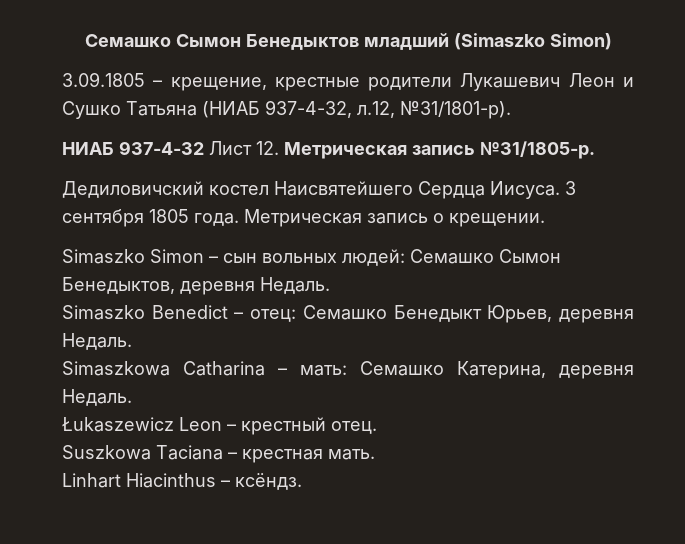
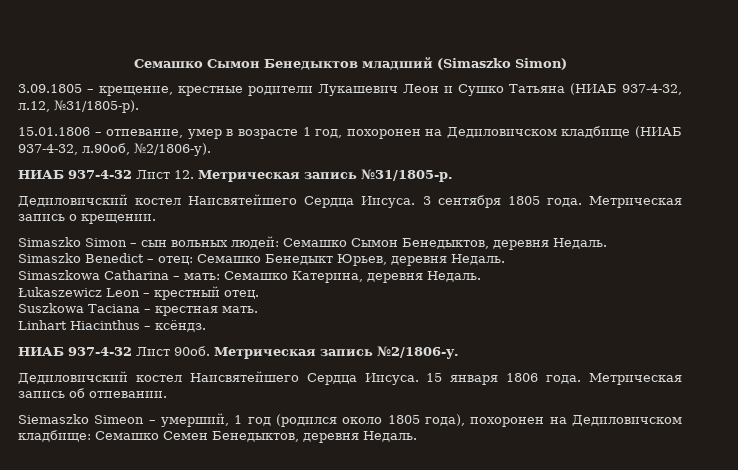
- 3.09.1805 – крещение, крестные родители Лукашевич Леон и Сушко Татьяна (НИАБ 937-4-32, л.12, №31/1801-р).
+ 3.09.1805 – крещение, крестные родители Лукашевич Леон и Сушко Татьяна (НИАБ 937-4-32, л.12, №31/1805-р).
+ 15.01.1806 – отпевание, умер в возрасте 1 год, похоронен на Дедиловичском кладбище (НИАБ 937-4-32, л.90об, №2/1806-у).
+ НИАБ 937-4-32 Лист 90об. Метрическая запись №2/1806-у.
+ Дедиловичский костел Наисвятейшего Сердца Иисуса. 15 января 1806 года. Метрическая запись об отпевании.
+ Siemaszko Simeon – умерший, 1 год (родился около 1805 года), похоронен на Дедиловичском кладбище: Семашко Семен Бенедыктов, деревня Недаль.

